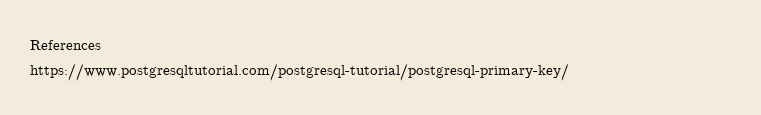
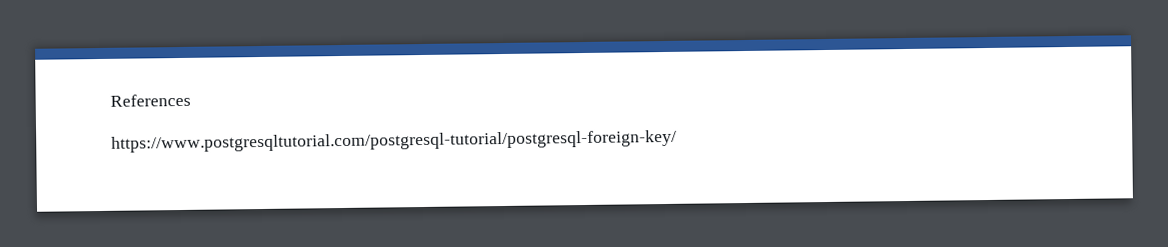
- https://www.postgresqltutorial.com/postgresql-tutorial/postgresql-primary-key/
+ https://www.postgresqltutorial.com/postgresql-tutorial/postgresql-foreign-key/

